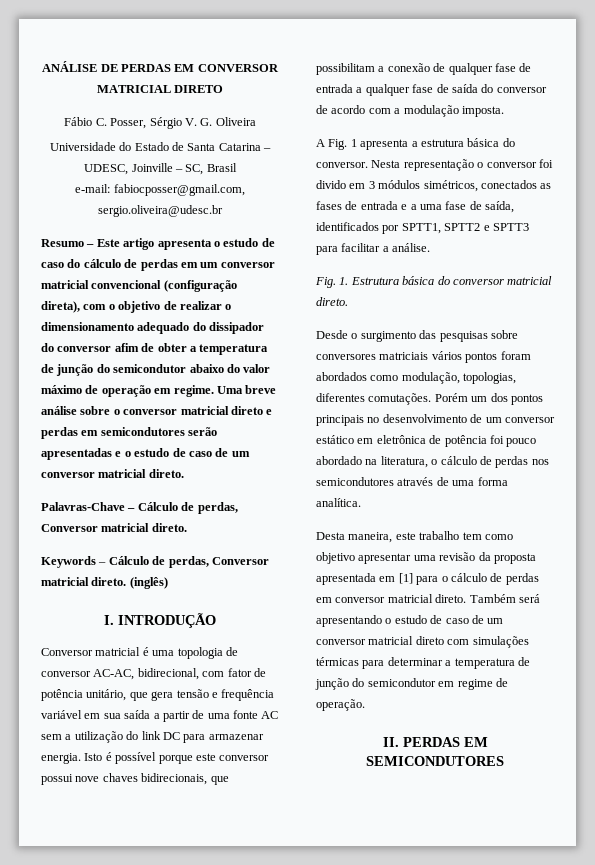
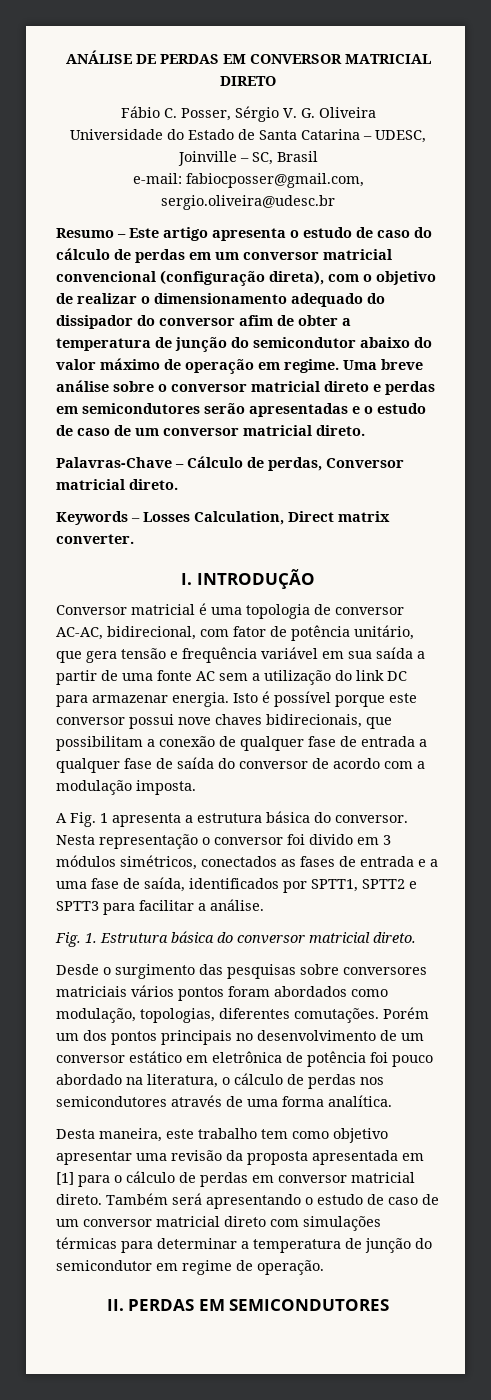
- Keywords – Cálculo de perdas, Conversor matricial direto. (inglês)
+ Keywords – Losses Calculation, Direct matrix converter.

